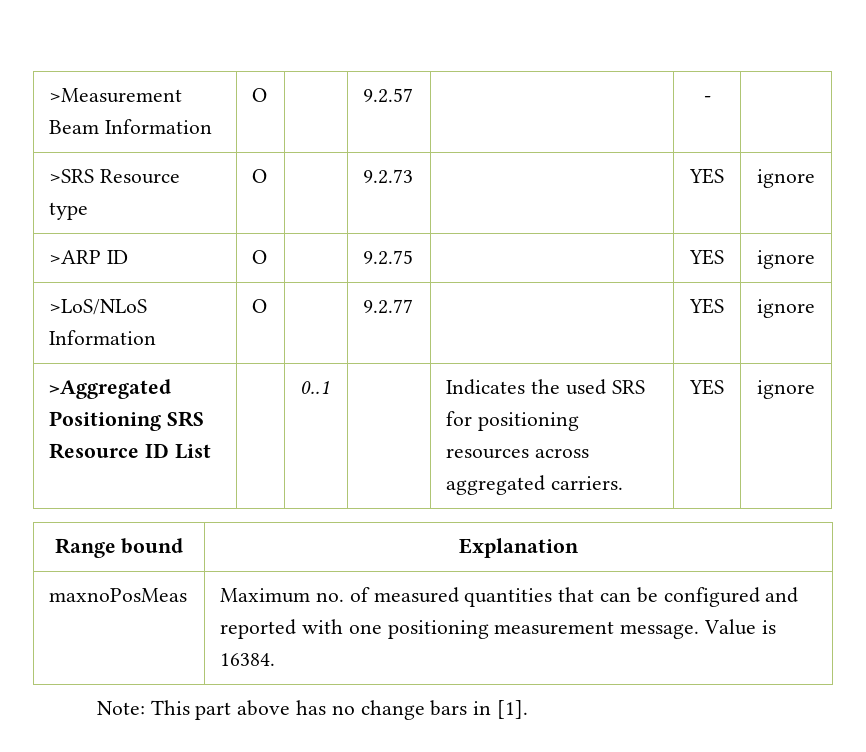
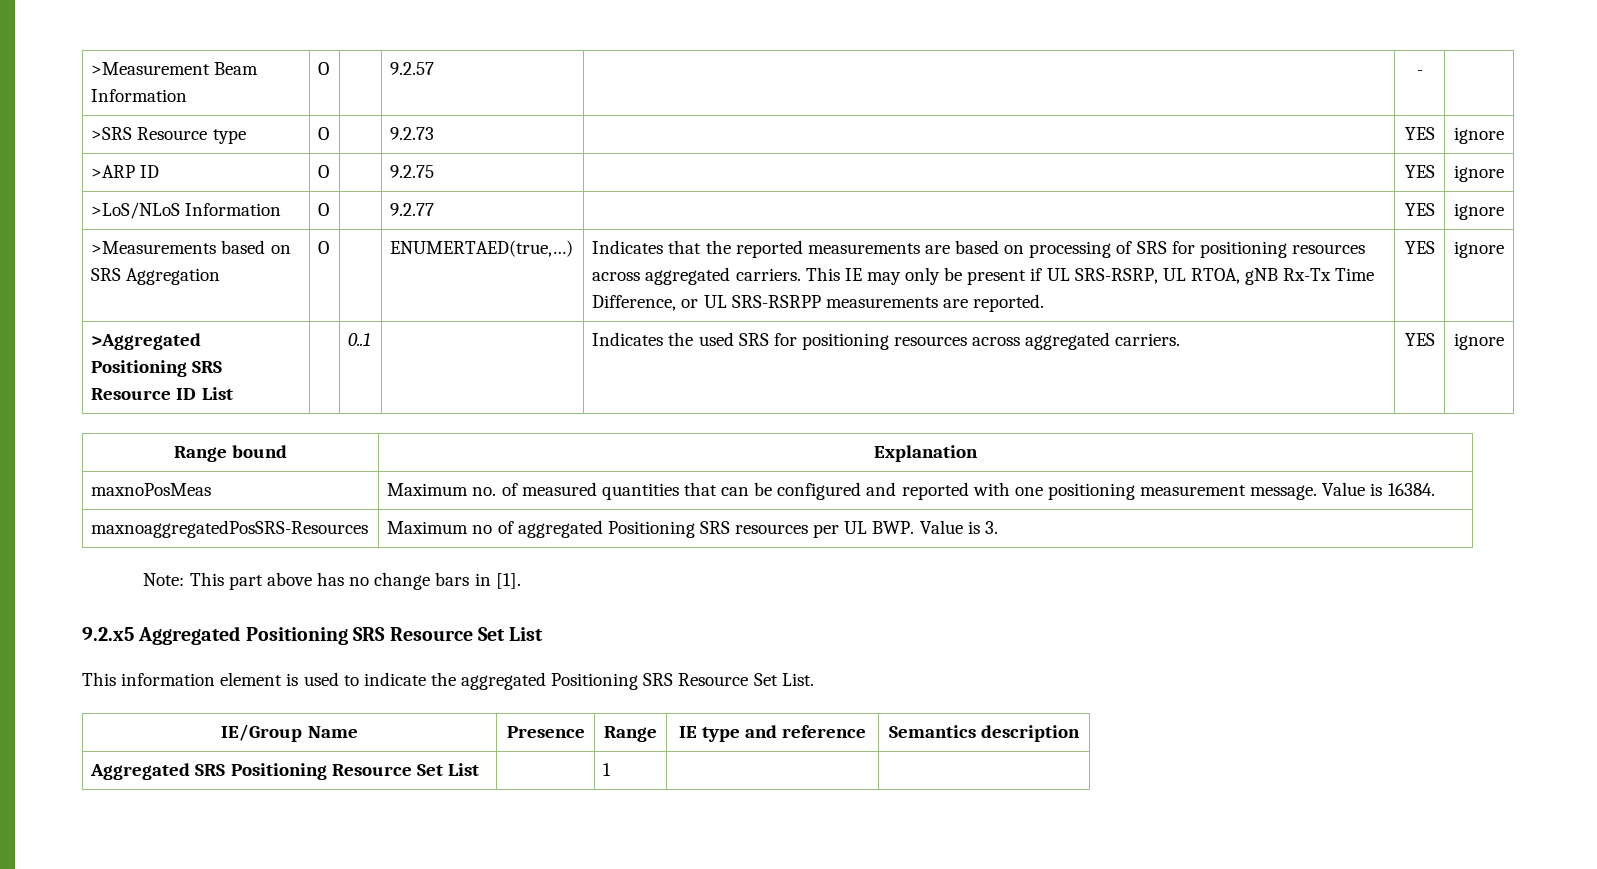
+ >Measurements based on SRS Aggregation | O | | ENUMERTAED(true,…) | Indicates that the reported measurements are based on processing of SRS for positioning resources across aggregated carriers. This IE may only be present if UL SRS-RSRP, UL RTOA, gNB Rx-Tx Time Difference, or UL SRS-RSRPP measurements are reported. | YES | ignore
+ maxnoaggregatedPosSRS-Resources | Maximum no of aggregated Positioning SRS resources per UL BWP. Value is 3.
+ 9.2.x5 Aggregated Positioning SRS Resource Set List
+ This information element is used to indicate the aggregated Positioning SRS Resource Set List.
+ IE/Group Name | Presence | Range | IE type and reference | Semantics description
+ Aggregated SRS Positioning Resource Set List | | 1 | |

